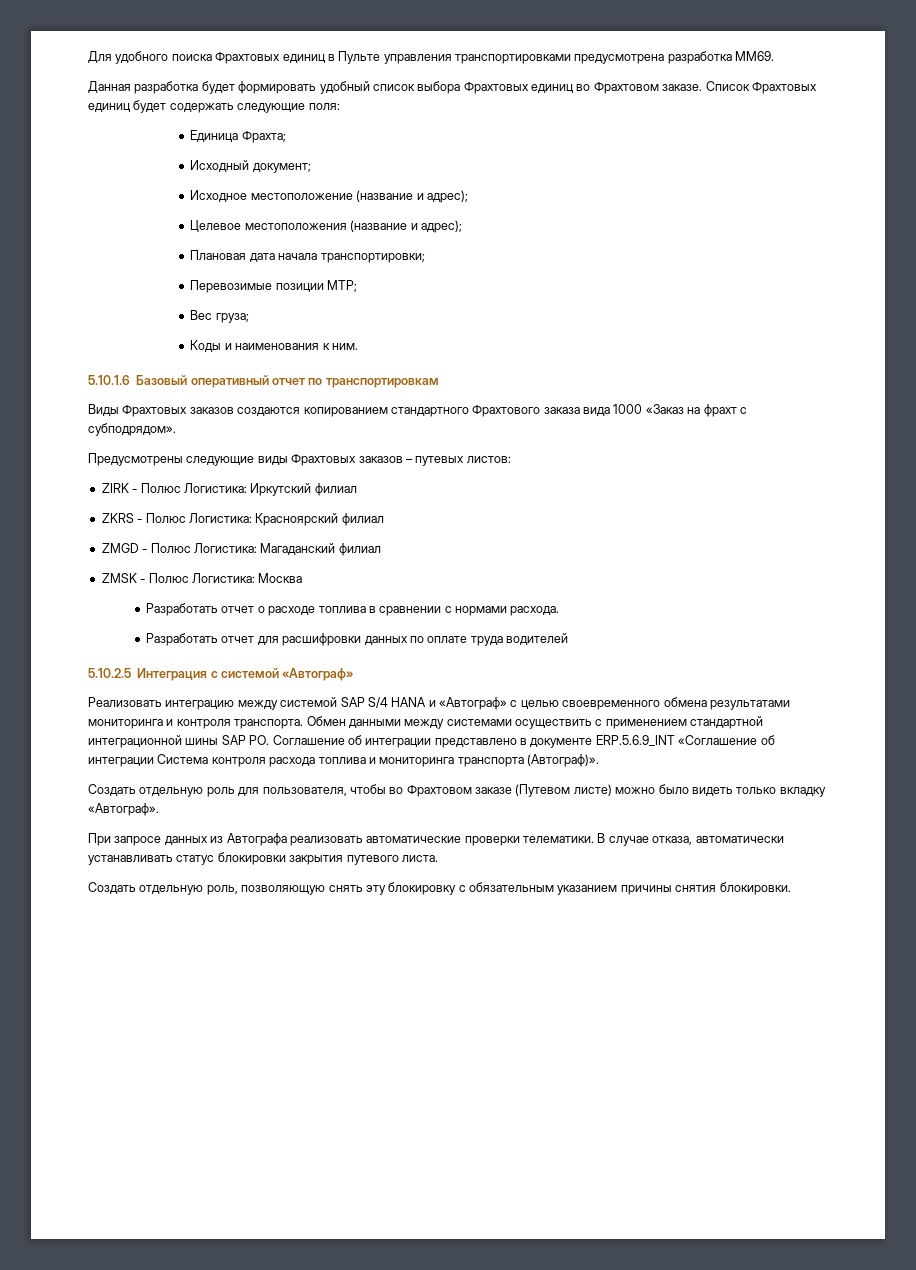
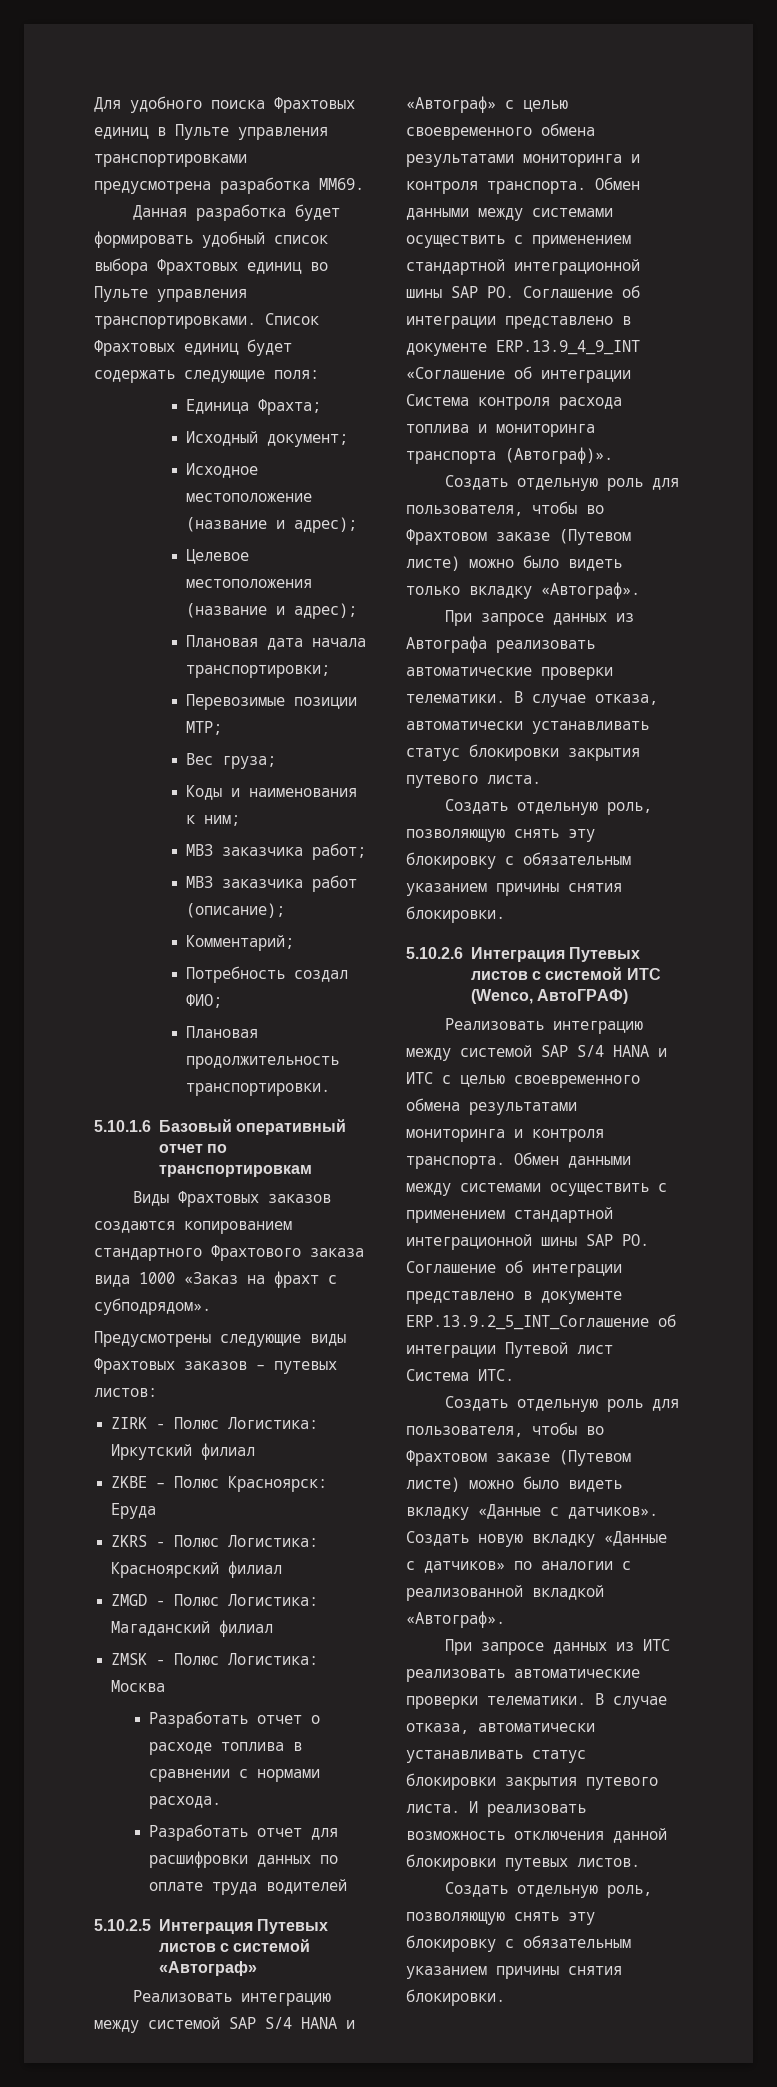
- Данная разработка будет формировать удобный список выбора Фрахтовых единиц во Фрахтовом заказе.
+ Данная разработка будет формировать удобный список выбора Фрахтовых единиц во Пульте управления транспортировками.
- Коды и наименования к ним.
+ Коды и наименования к ним;
+ МВЗ заказчика работ;
+ МВЗ заказчика работ (описание);
+ Комментарий;
+ Потребность создал ФИО;
+ Плановая продолжительность транспортировки.
+ ZKBE – Полюс Красноярск: Еруда
- 5.10.2.5 Интеграция с системой «Автограф»
+ 5.10.2.5 Интеграция Путевых листов с системой «Автограф»
- Обмен данными между системами осуществить с применением стандартной интеграционной шины SAP PO. Соглашение об интеграции представлено в документе ERP.5.6.9_INT «Соглашение об интеграции Система контроля расхода топлива и мониторинга транспорта (Автограф)».
+ Обмен данными между системами осуществить с применением стандартной интеграционной шины SAP PO. Соглашение об интеграции представлено в документе ERP.13.9_4_9_INT «Соглашение об интеграции Система контроля расхода топлива и мониторинга транспорта (Автограф)».
+ 5.10.2.6 Интеграция Путевых листов с системой ИТС (Wenco, АвтоГРАФ)
+ Реализовать интеграцию между системой SAP S/4 HANA и ИТС с целью своевременного обмена результатами мониторинга и контроля транспорта. Обмен данными между системами осуществить с применением стандартной интеграционной шины SAP PO. Соглашение об интеграции представлено в документе ERP.13.9.2_5_INT_Соглашение об интеграции Путевой лист Система ИТС.
+ Создать отдельную роль для пользователя, чтобы во Фрахтовом заказе (Путевом листе) можно было видеть вкладку «Данные с датчиков». Создать новую вкладку «Данные с датчиков» по аналогии с реализованной вкладкой «Автограф».
+ При запросе данных из ИТС реализовать автоматические проверки телематики. В случае отказа, автоматически устанавливать статус блокировки закрытия путевого листа. И реализовать возможность отключения данной блокировки путевых листов.
+ Создать отдельную роль, позволяющую снять эту блокировку с обязательным указанием причины снятия блокировки.

